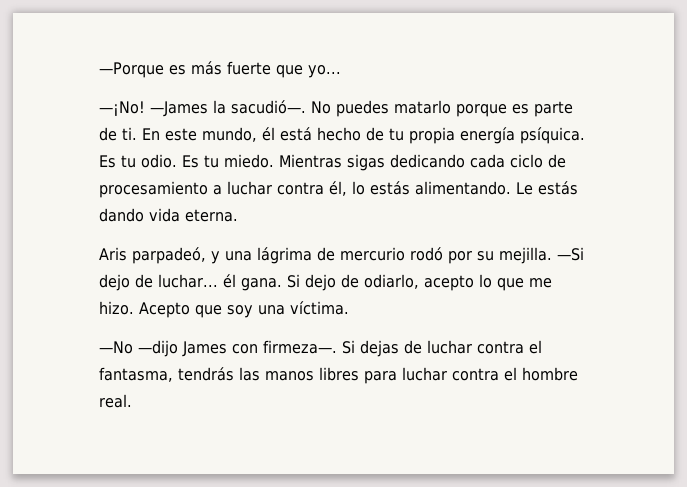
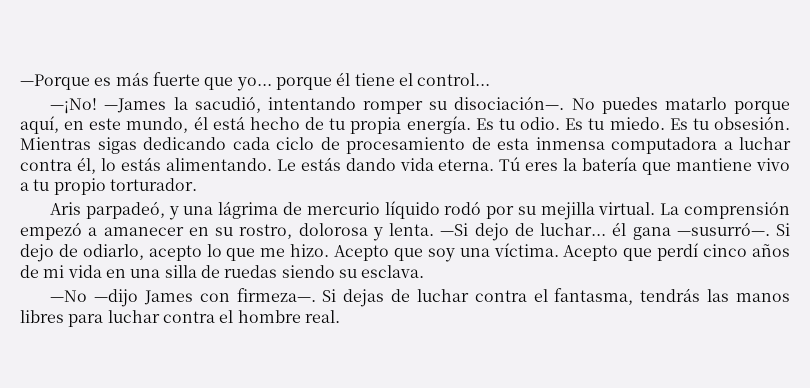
- —Porque es más fuerte que yo...
- —¡No! —James la sacudió—. No puedes matarlo porque es parte de ti. En este mundo, él está hecho de tu propia energía psíquica.
+ —Porque es más fuerte que yo... porque él tiene el control...
+ —¡No! —James la sacudió, intentando romper su disociación—. No puedes matarlo porque aquí, en este mundo, él está hecho de tu propia energía.
+ Es tu obsesión.
- Mientras sigas dedicando cada ciclo de procesamiento a luchar contra él, lo estás alimentando.
+ Mientras sigas dedicando cada ciclo de procesamiento de esta inmensa computadora a luchar contra él, lo estás alimentando.
+ Tú eres la batería que mantiene vivo a tu propio torturador.
- Aris parpadeó, y una lágrima de mercurio rodó por su mejilla.
+ Aris parpadeó, y una lágrima de mercurio líquido rodó por su mejilla virtual. La comprensión empezó a amanecer en su rostro, dolorosa y lenta.
- —Si dejo de luchar... él gana.
+ —Si dejo de luchar... él gana —susurró—.
+ Acepto que perdí cinco años de mi vida en una silla de ruedas siendo su esclava.

